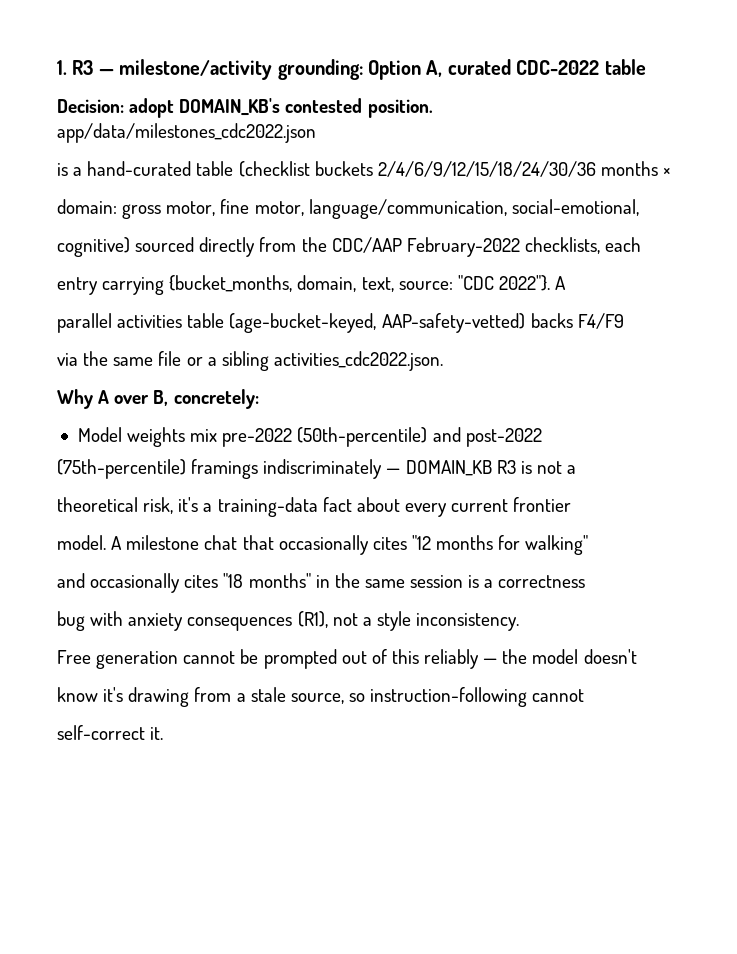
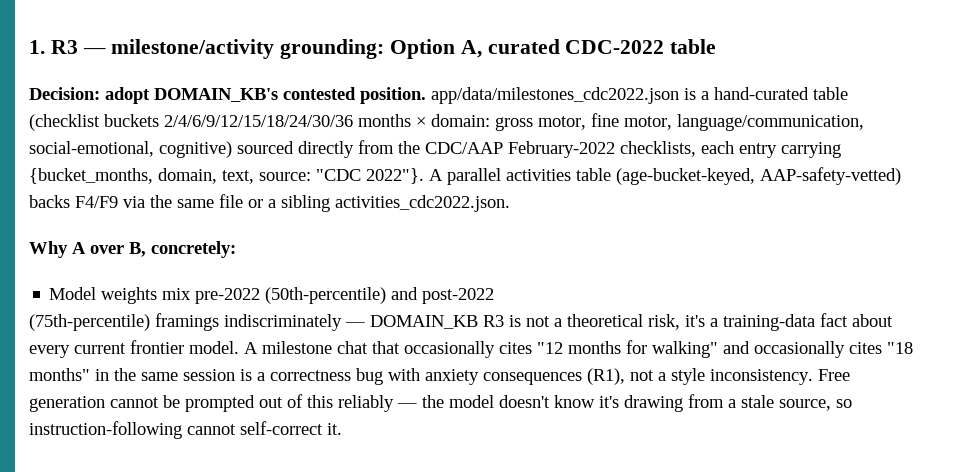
- Decision: adopt DOMAIN_KB's contested position. app/data/milestones_cdc2022.json
- is a hand-curated table (checklist buckets 2/4/6/9/12/15/18/24/30/36 months ×
- domain: gross motor, fine motor, language/communication, social-emotional,
- cognitive) sourced directly from the CDC/AAP February-2022 checklists, each
- entry carrying {bucket_months, domain, text, source: "CDC 2022"}. A
- parallel activities table (age-bucket-keyed, AAP-safety-vetted) backs F4/F9
- via the same file or a sibling activities_cdc2022.json.
+ Decision: adopt DOMAIN_KB's contested position. app/data/milestones_cdc2022.json is a hand-curated table (checklist buckets 2/4/6/9/12/15/18/24/30/36 months × domain: gross motor, fine motor, language/communication, social-emotional, cognitive) sourced directly from the CDC/AAP February-2022 checklists, each entry carrying {bucket_months, domain, text, source: "CDC 2022"}. A parallel activities table (age-bucket-keyed, AAP-safety-vetted) backs F4/F9 via the same file or a sibling activities_cdc2022.json.
- (75th-percentile) framings indiscriminately — DOMAIN_KB R3 is not a
- theoretical risk, it's a training-data fact about every current frontier
- model.
+ (75th-percentile) framings indiscriminately — DOMAIN_KB R3 is not a theoretical risk, it's a training-data fact about every current frontier model.
- A milestone chat that occasionally cites "12 months for walking"
- and occasionally cites "18 months" in the same session is a correctness
- bug with anxiety consequences (R1), not a style inconsistency.
- Free generation cannot be prompted out of this reliably — the model doesn't
- know it's drawing from a stale source, so instruction-following cannot
- self-correct it.
+ A milestone chat that occasionally cites "12 months for walking" and occasionally cites "18 months" in the same session is a correctness bug with anxiety consequences (R1), not a style inconsistency. Free generation cannot be prompted out of this reliably — the model doesn't know it's drawing from a stale source, so instruction-following cannot self-correct it.

